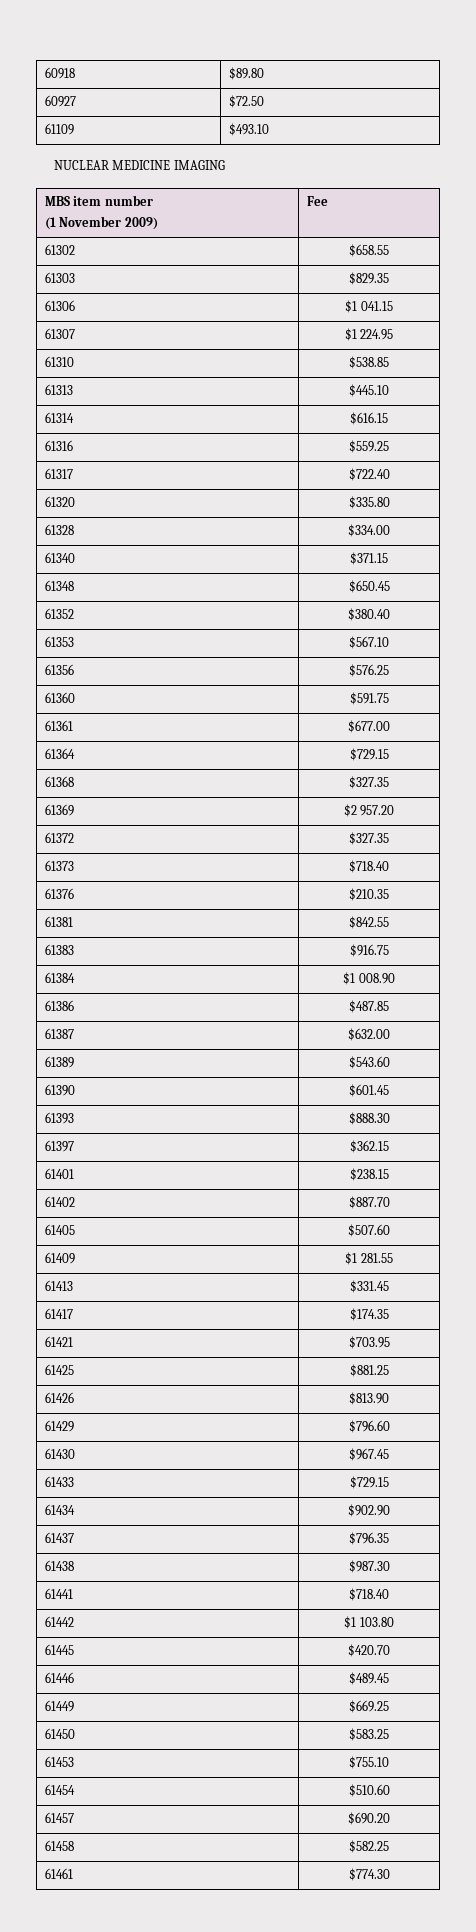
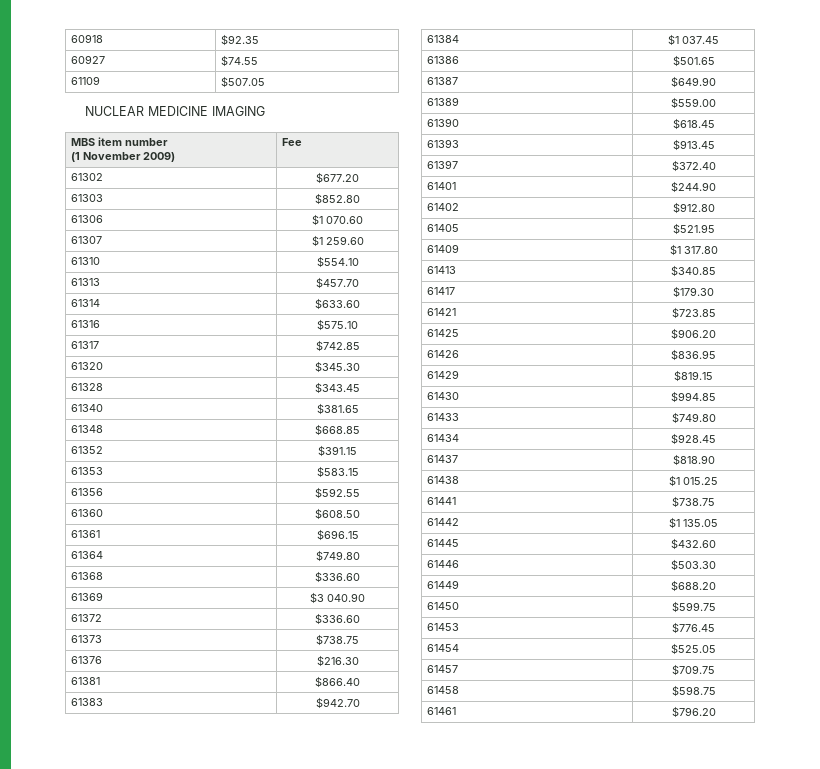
- 60918 | $89.80
+ 60918 | $92.35
- 60927 | $72.50
+ 60927 | $74.55
- 61109 | $493.10
+ 61109 | $507.05
- 61302 | $658.55
+ 61302 | $677.20
- 61303 | $829.35
+ 61303 | $852.80
- 61306 | $1 041.15
+ 61306 | $1 070.60
- 61307 | $1 224.95
+ 61307 | $1 259.60
- 61310 | $538.85
+ 61310 | $554.10
- 61313 | $445.10
+ 61313 | $457.70
- 61314 | $616.15
+ 61314 | $633.60
- 61316 | $559.25
+ 61316 | $575.10
- 61317 | $722.40
+ 61317 | $742.85
- 61320 | $335.80
+ 61320 | $345.30
- 61328 | $334.00
+ 61328 | $343.45
- 61340 | $371.15
+ 61340 | $381.65
- 61348 | $650.45
+ 61348 | $668.85
- 61352 | $380.40
+ 61352 | $391.15
- 61353 | $567.10
+ 61353 | $583.15
- 61356 | $576.25
+ 61356 | $592.55
- 61360 | $591.75
+ 61360 | $608.50
- 61361 | $677.00
+ 61361 | $696.15
- 61364 | $729.15
+ 61364 | $749.80
- 61368 | $327.35
+ 61368 | $336.60
- 61369 | $2 957.20
+ 61369 | $3 040.90
- 61372 | $327.35
+ 61372 | $336.60
- 61373 | $718.40
+ 61373 | $738.75
- 61376 | $210.35
+ 61376 | $216.30
- 61381 | $842.55
+ 61381 | $866.40
- 61383 | $916.75
+ 61383 | $942.70
- 61384 | $1 008.90
+ 61384 | $1 037.45
- 61386 | $487.85
+ 61386 | $501.65
- 61387 | $632.00
+ 61387 | $649.90
- 61389 | $543.60
+ 61389 | $559.00
- 61390 | $601.45
+ 61390 | $618.45
- 61393 | $888.30
+ 61393 | $913.45
- 61397 | $362.15
+ 61397 | $372.40
- 61401 | $238.15
+ 61401 | $244.90
- 61402 | $887.70
+ 61402 | $912.80
- 61405 | $507.60
+ 61405 | $521.95
- 61409 | $1 281.55
+ 61409 | $1 317.80
- 61413 | $331.45
+ 61413 | $340.85
- 61417 | $174.35
+ 61417 | $179.30
- 61421 | $703.95
+ 61421 | $723.85
- 61425 | $881.25
+ 61425 | $906.20
- 61426 | $813.90
+ 61426 | $836.95
- 61429 | $796.60
+ 61429 | $819.15
- 61430 | $967.45
+ 61430 | $994.85
- 61433 | $729.15
+ 61433 | $749.80
- 61434 | $902.90
+ 61434 | $928.45
- 61437 | $796.35
+ 61437 | $818.90
- 61438 | $987.30
+ 61438 | $1 015.25
- 61441 | $718.40
+ 61441 | $738.75
- 61442 | $1 103.80
+ 61442 | $1 135.05
- 61445 | $420.70
+ 61445 | $432.60
- 61446 | $489.45
+ 61446 | $503.30
- 61449 | $669.25
+ 61449 | $688.20
- 61450 | $583.25
+ 61450 | $599.75
- 61453 | $755.10
+ 61453 | $776.45
- 61454 | $510.60
+ 61454 | $525.05
- 61457 | $690.20
+ 61457 | $709.75
- 61458 | $582.25
+ 61458 | $598.75
- 61461 | $774.30
+ 61461 | $796.20

